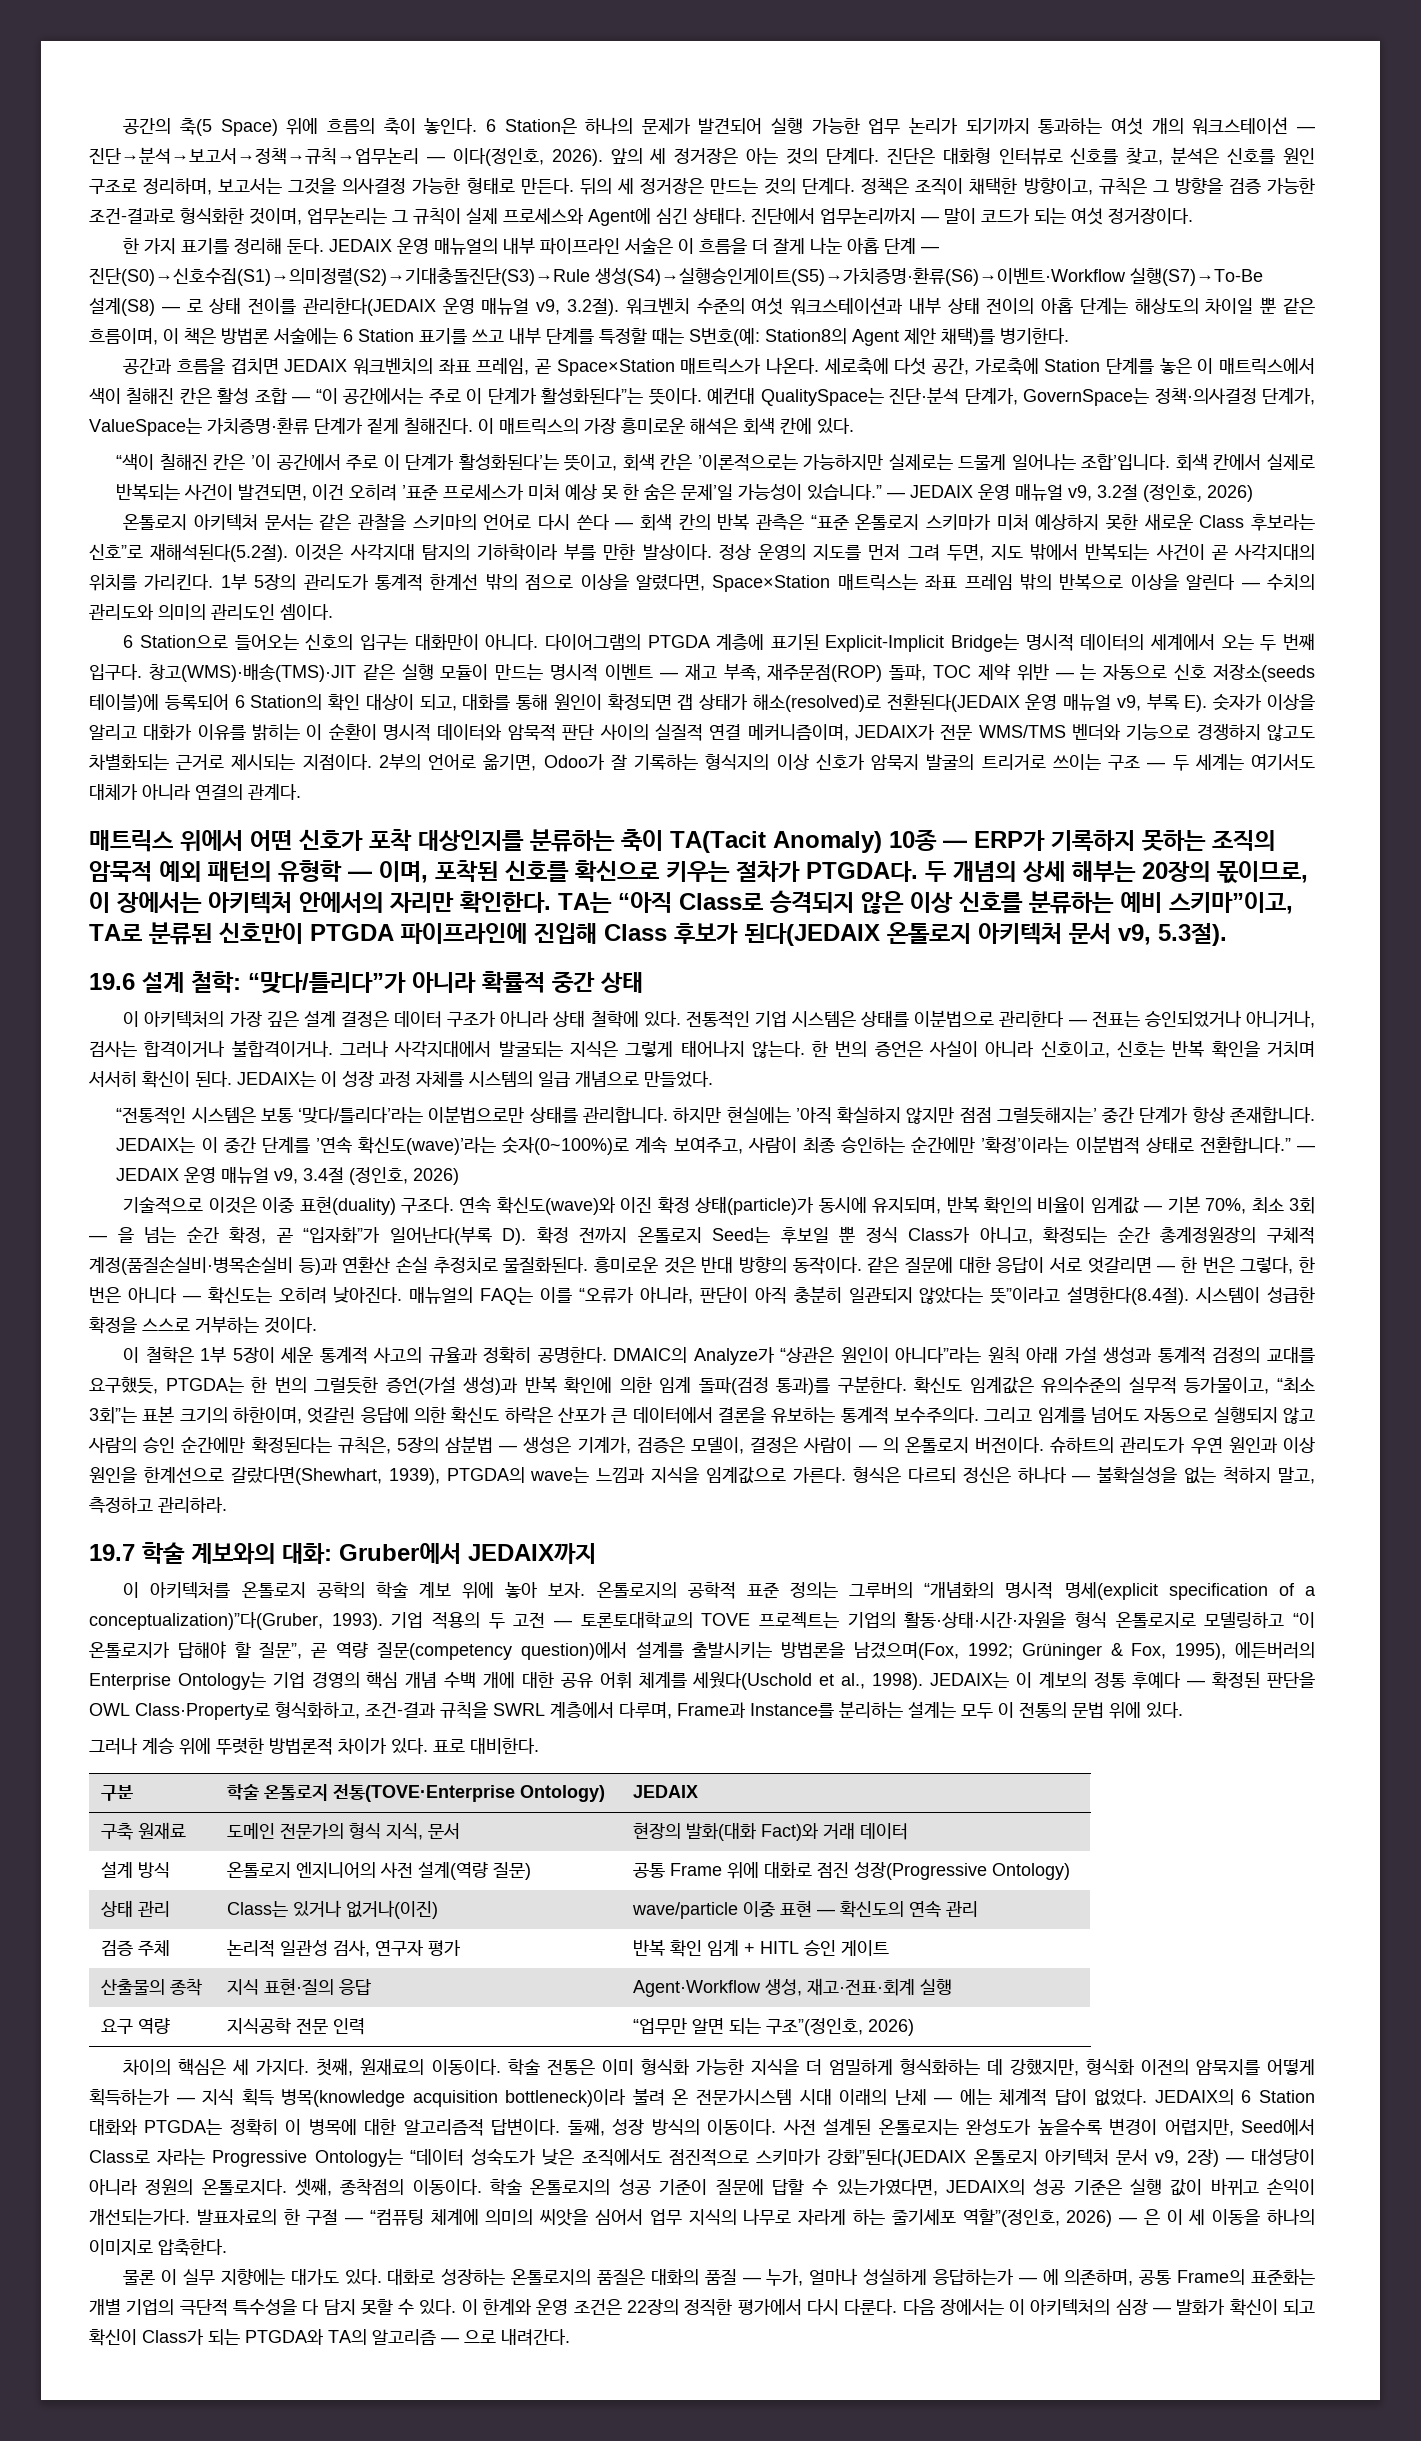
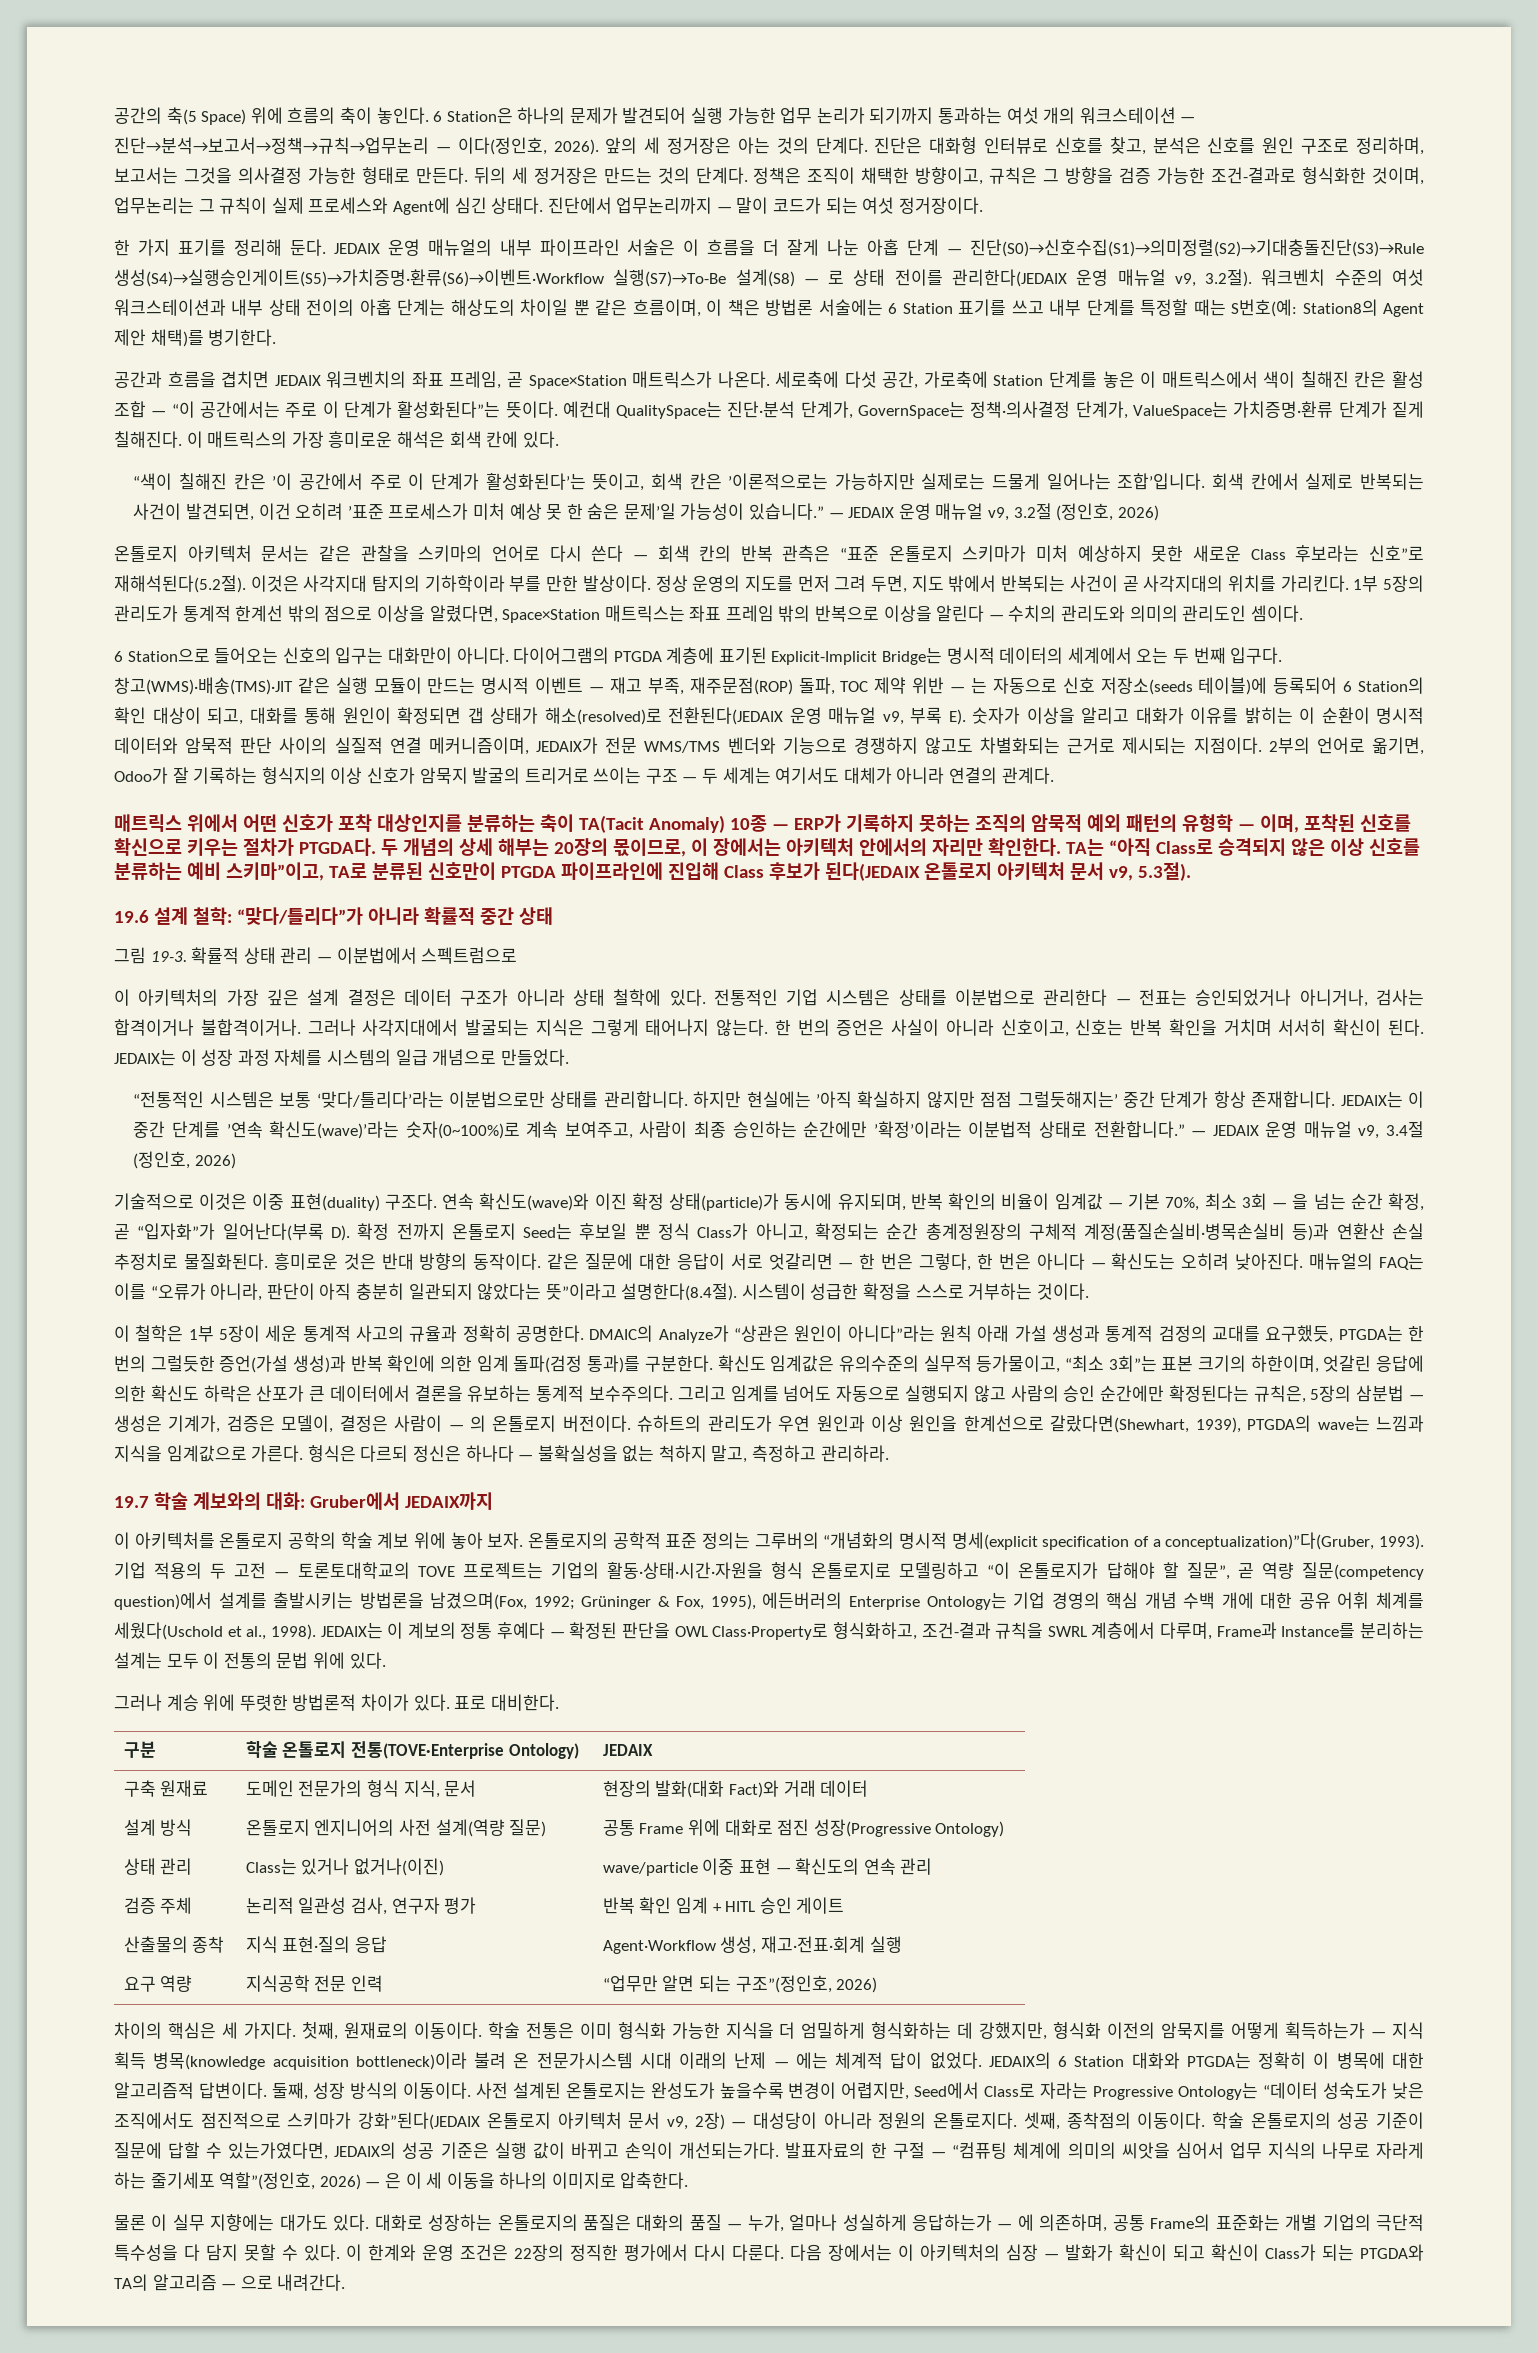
+ 그림 19-3. 확률적 상태 관리 — 이분법에서 스펙트럼으로

